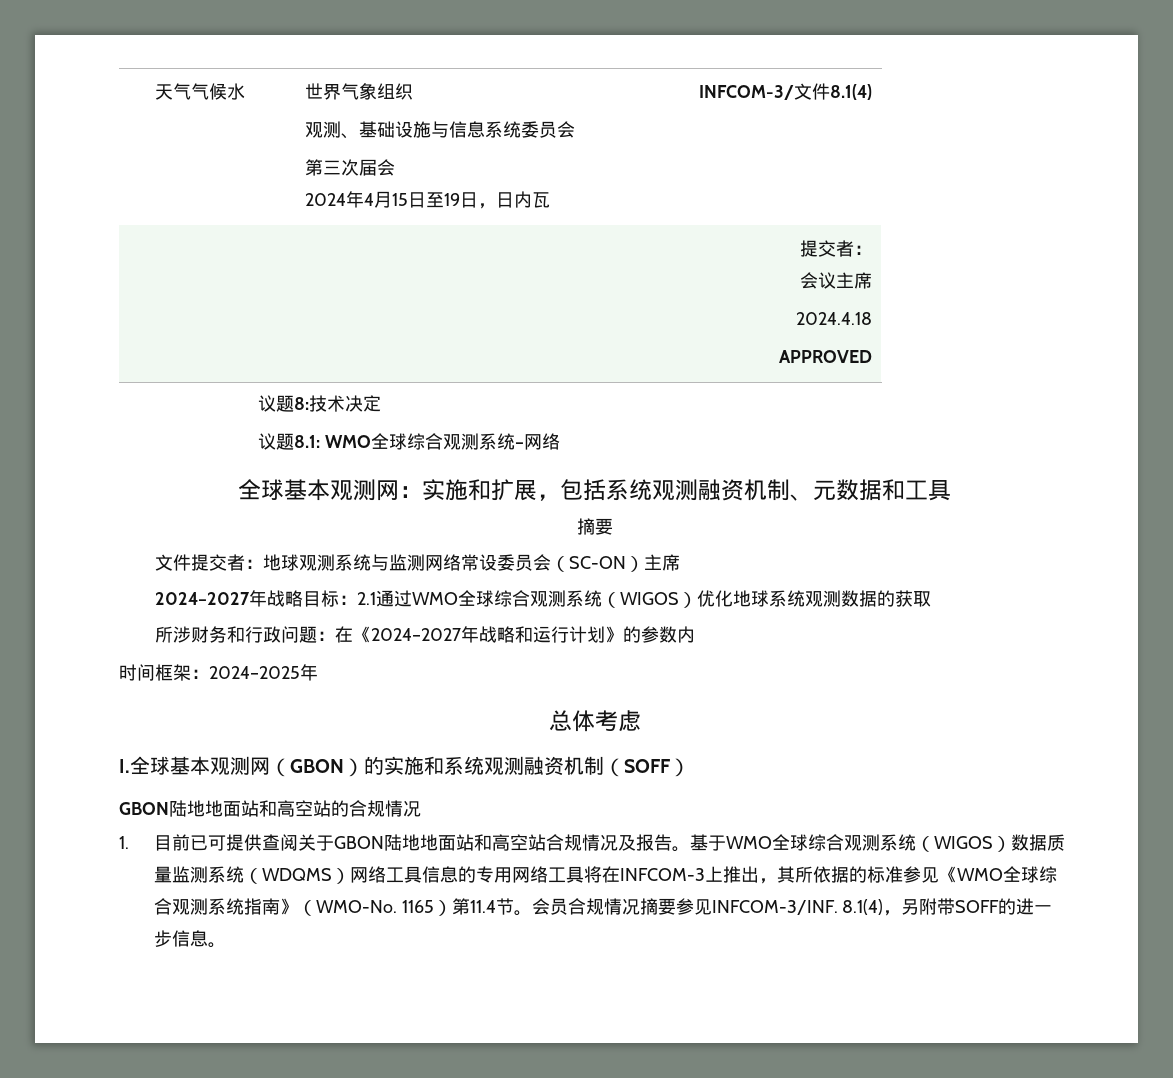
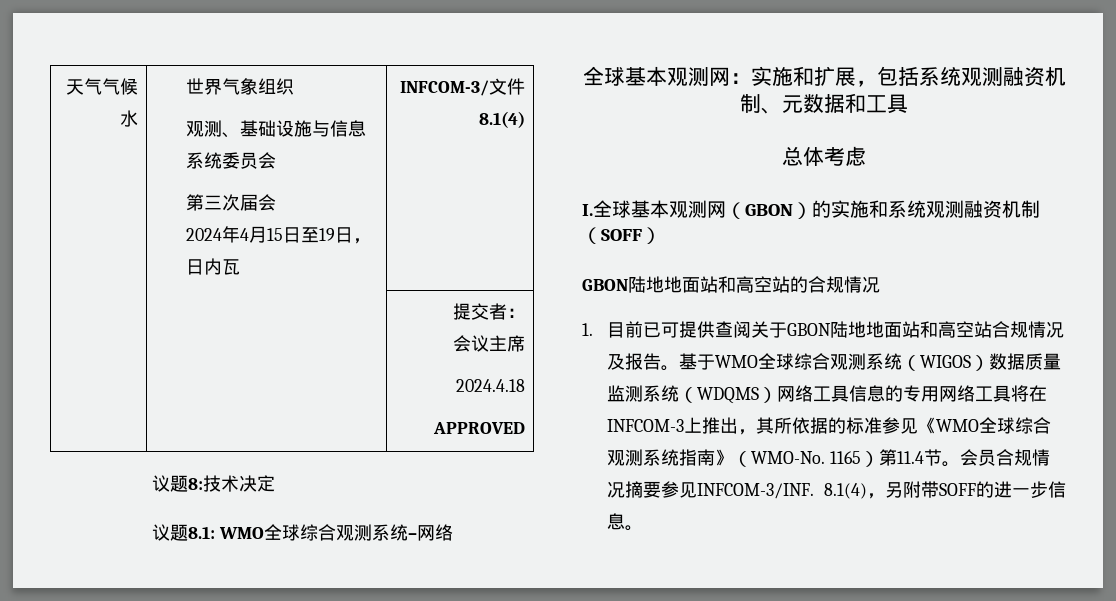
  全球基本观测网：实施和扩展，包括系统观测融资机制、元数据和工具
- 摘要
- 文件提交者：地球观测系统与监测网络常设委员会（SC-ON）主席
- 2024–2027年战略目标：2.1通过WMO全球综合观测系统（WIGOS）优化地球系统观测数据的获取
- 所涉财务和行政问题：在《2024–2027年战略和运行计划》的参数内
- 时间框架：2024–2025年

